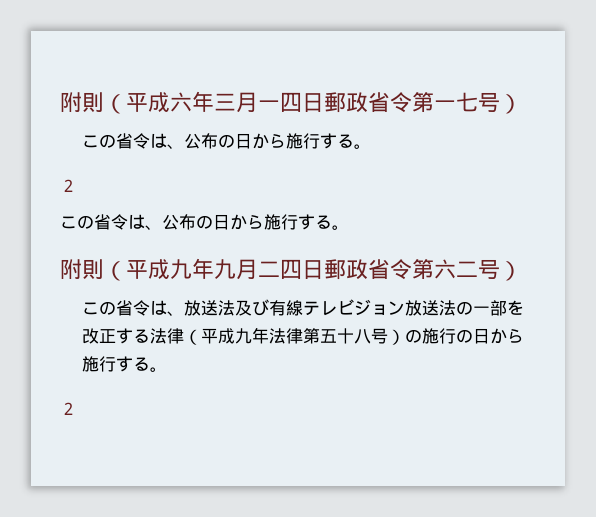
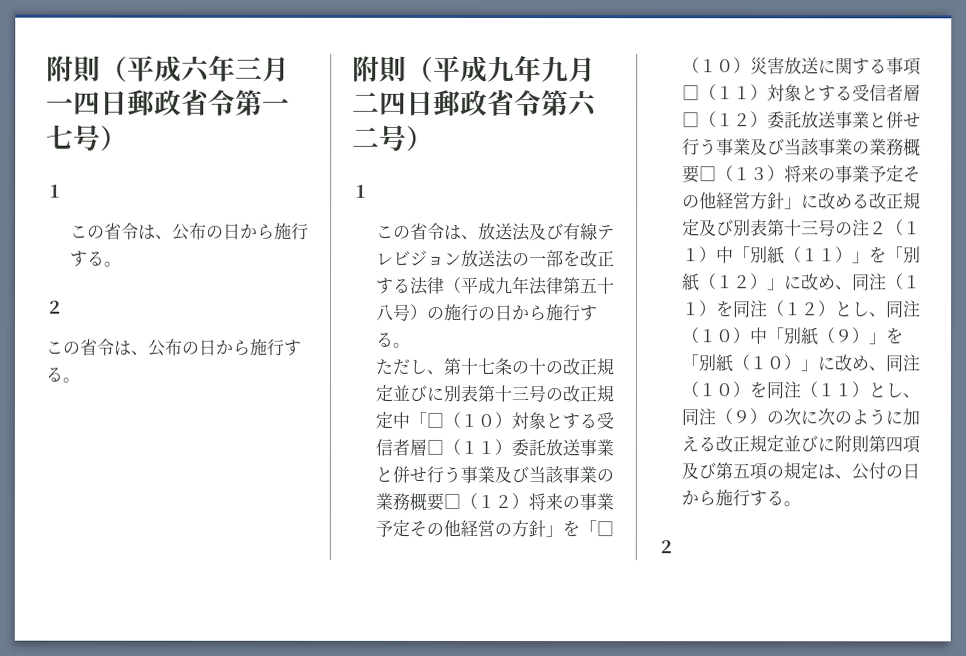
  附則（平成六年三月一四日郵政省令第一七号）
+ １
  附則（平成九年九月二四日郵政省令第六二号）
+ １
+ ただし、第十七条の十の改正規定並びに別表第十三号の改正規定中「□（１０）対象とする受信者層□（１１）委託放送事業と併せ行う事業及び当該事業の業務概要□（１２）将来の事業予定その他経営の方針」を「□（１０）災害放送に関する事項□（１１）対象とする受信者層□（１２）委託放送事業と併せ行う事業及び当該事業の業務概要□（１３）将来の事業予定その他経営方針」に改める改正規定及び別表第十三号の注２（１１）中「別紙（１１）」を「別紙（１２）」に改め、同注（１１）を同注（１２）とし、同注（１０）中「別紙（９）」を「別紙（１０）」に改め、同注（１０）を同注（１１）とし、同注（９）の次に次のように加える改正規定並びに附則第四項及び第五項の規定は、公付の日から施行する。

